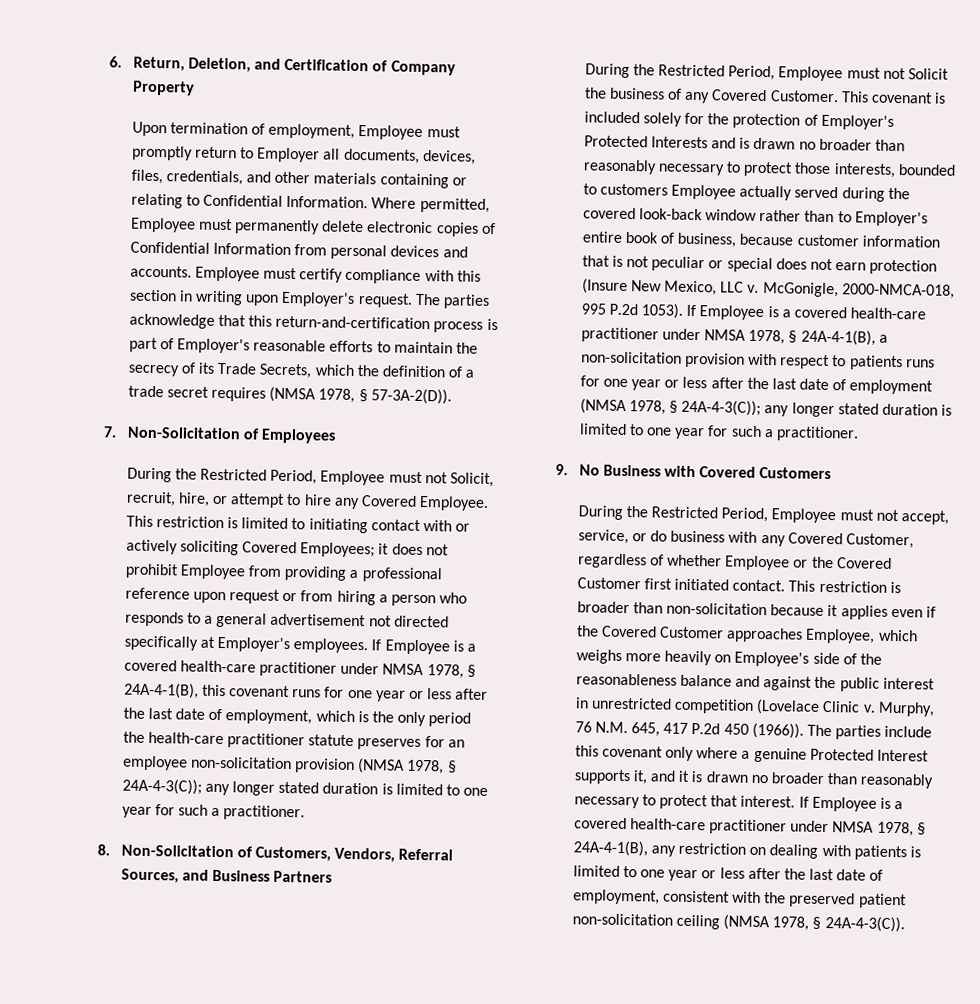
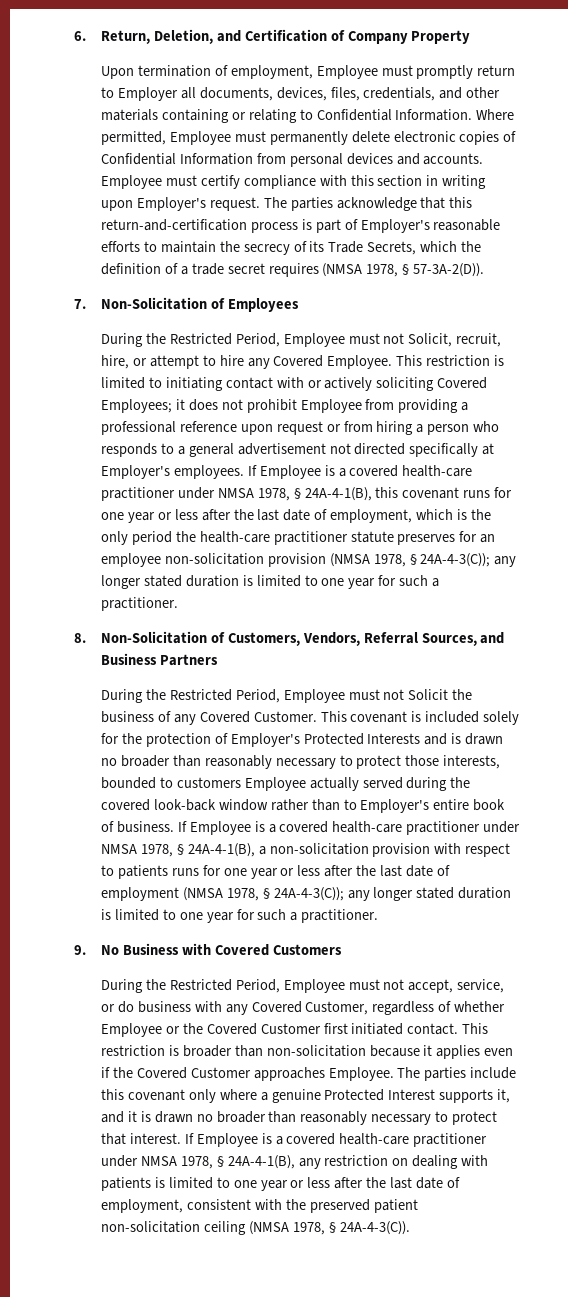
- This covenant is included solely for the protection of Employer's Protected Interests and is drawn no broader than reasonably necessary to protect those interests, bounded to customers Employee actually served during the covered look-back window rather than to Employer's entire book of business, because customer information that is not peculiar or special does not earn protection (Insure New Mexico, LLC v. McGonigle, 2000-NMCA-018, 995 P.2d 1053).
+ This covenant is included solely for the protection of Employer's Protected Interests and is drawn no broader than reasonably necessary to protect those interests, bounded to customers Employee actually served during the covered look-back window rather than to Employer's entire book of business.
- This restriction is broader than non-solicitation because it applies even if the Covered Customer approaches Employee, which weighs more heavily on Employee's side of the reasonableness balance and against the public interest in unrestricted competition (Lovelace Clinic v. Murphy, 76 N.M. 645, 417 P.2d 450 (1966)).
+ This restriction is broader than non-solicitation because it applies even if the Covered Customer approaches Employee.

